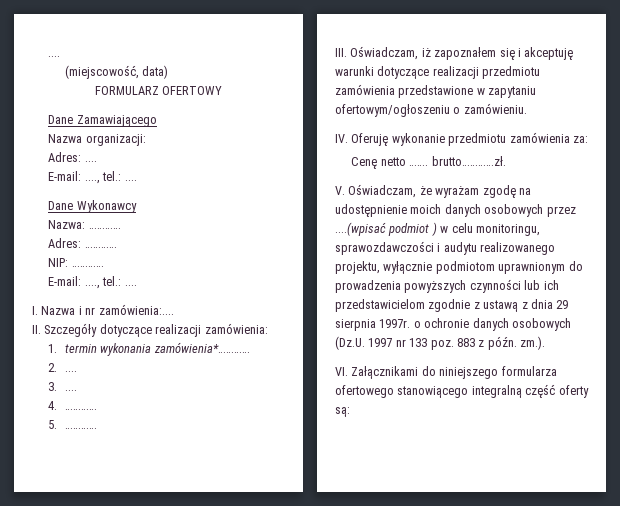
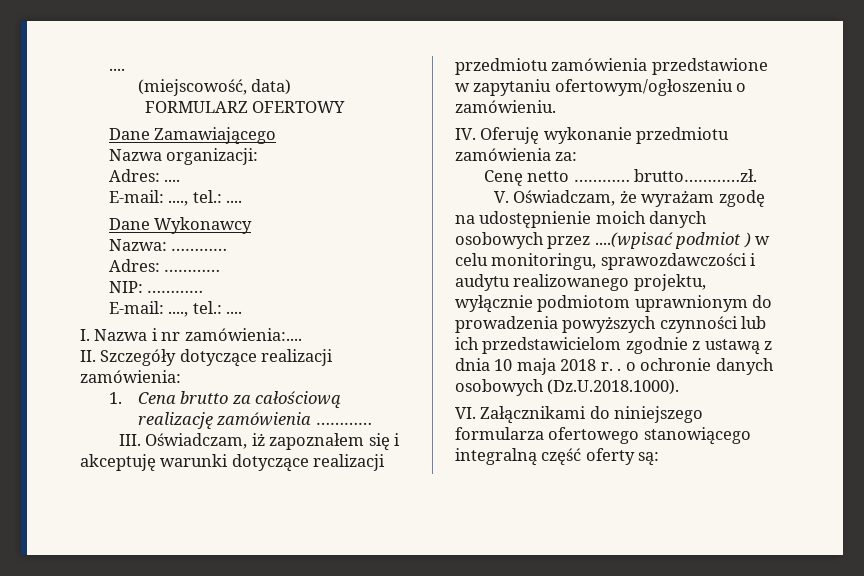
- 1. termin wykonania zamówienia*…………
- 2. ....
- 3. ....
- 4. …………
- 5. …………
+ 1. Cena brutto za całościową realizację zamówienia …………
- Cenę netto ……. brutto…………zł.
+ Cenę netto ………… brutto…………zł.
- V. Oświadczam, że wyrażam zgodę na udostępnienie moich danych osobowych przez ....(wpisać podmiot ) w celu monitoringu, sprawozdawczości i audytu realizowanego projektu, wyłącznie podmiotom uprawnionym do prowadzenia powyższych czynności lub ich przedstawicielom zgodnie z ustawą z dnia 29 sierpnia 1997r. o ochronie danych osobowych (Dz.U. 1997 nr 133 poz. 883 z późn. zm.).
+ V. Oświadczam, że wyrażam zgodę na udostępnienie moich danych osobowych przez ....(wpisać podmiot ) w celu monitoringu, sprawozdawczości i audytu realizowanego projektu, wyłącznie podmiotom uprawnionym do prowadzenia powyższych czynności lub ich przedstawicielom zgodnie z ustawą z dnia 10 maja 2018 r. . o ochronie danych osobowych (Dz.U.2018.1000).

